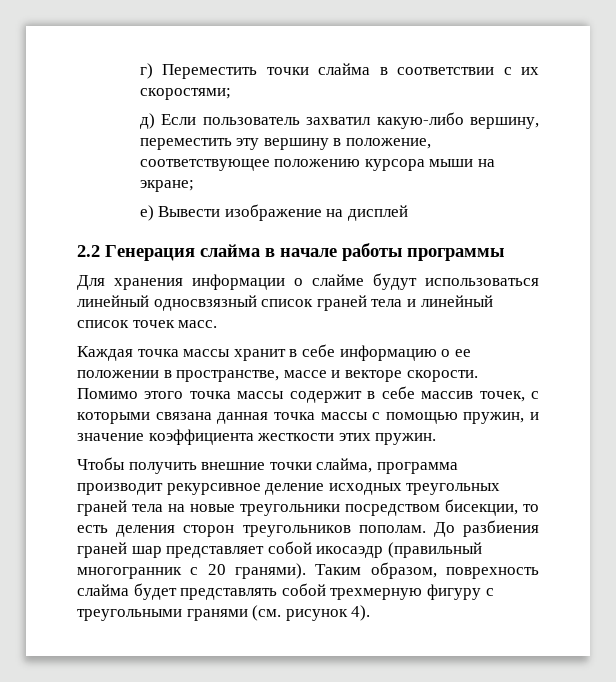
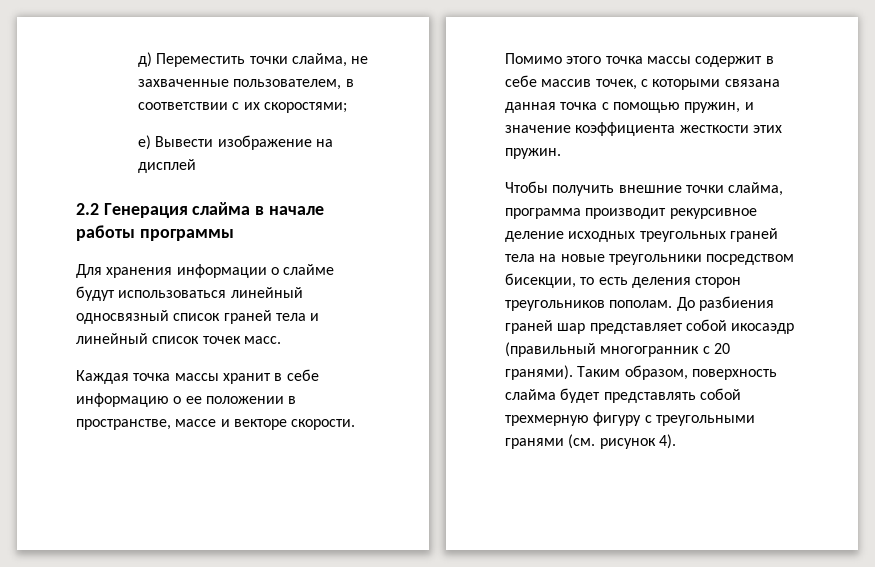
- г) Переместить точки слайма в соответствии с их скоростями;
+ д) Переместить точки слайма, не захваченные пользователем, в соответствии с их скоростями;
- д) Если пользователь захватил какую-либо вершину, переместить эту вершину в положение, соответствующее положению курсора мыши на экране;
- Для хранения информации о слайме будут использоваться линейный односвзязный список граней тела и линейный список точек масс.
+ Для хранения информации о слайме будут использоваться линейный односвязный список граней тела и линейный список точек масс.
- Помимо этого точка массы содержит в себе массив точек, с которыми связана данная точка массы с помощью пружин, и значение коэффициента жесткости этих пружин.
+ Помимо этого точка массы содержит в себе массив точек, с которыми связана данная точка с помощью пружин, и значение коэффициента жесткости этих пружин.
- Таким образом, поврехность слайма будет представлять собой трехмерную фигуру с треугольными гранями (см. рисунок 4).
+ Таким образом, поверхность слайма будет представлять собой трехмерную фигуру с треугольными гранями (см. рисунок 4).

